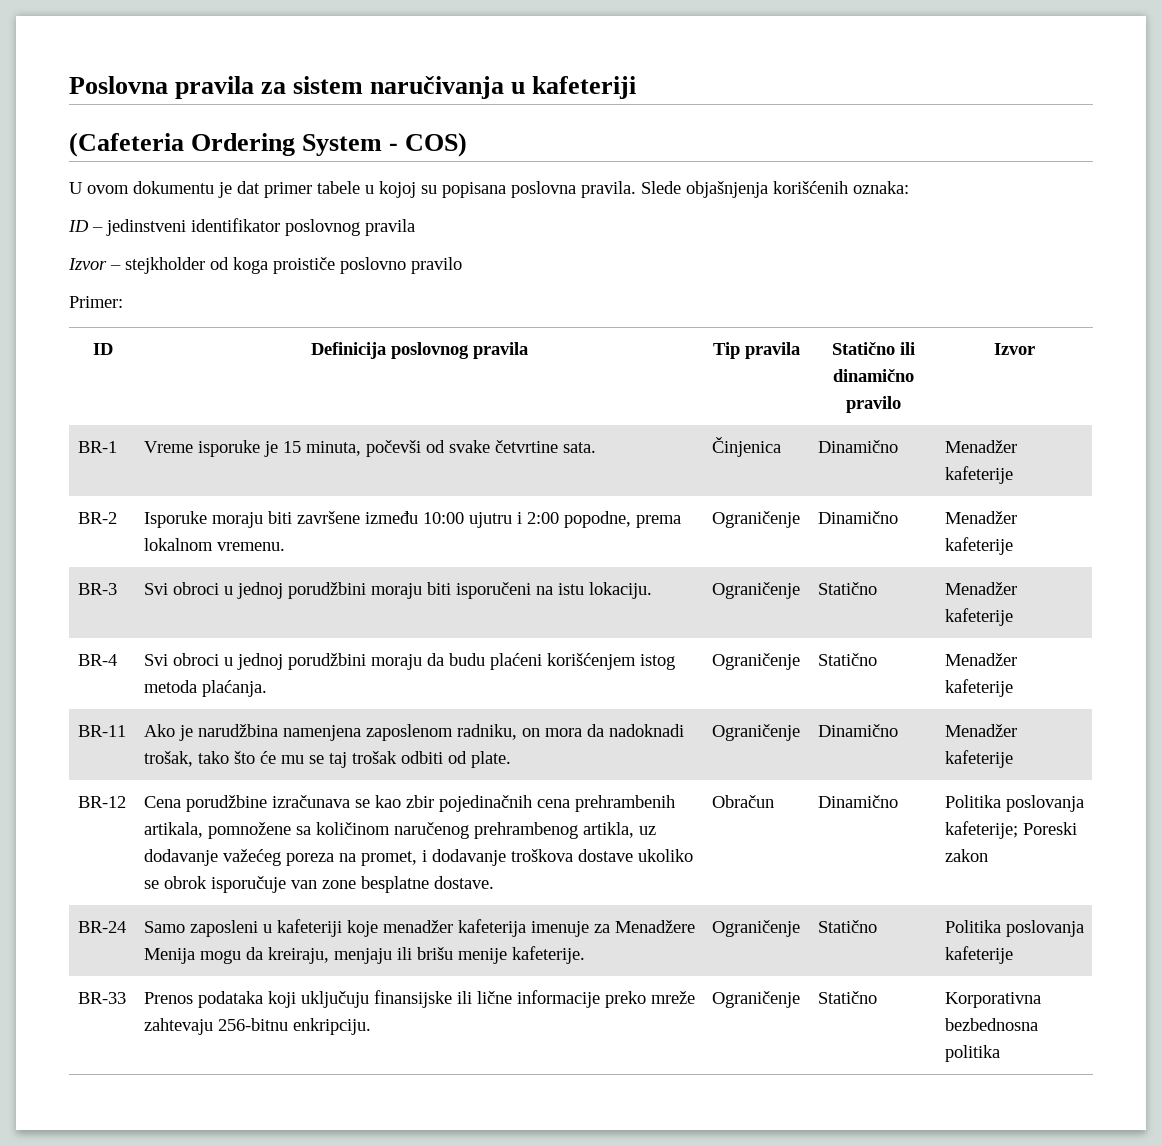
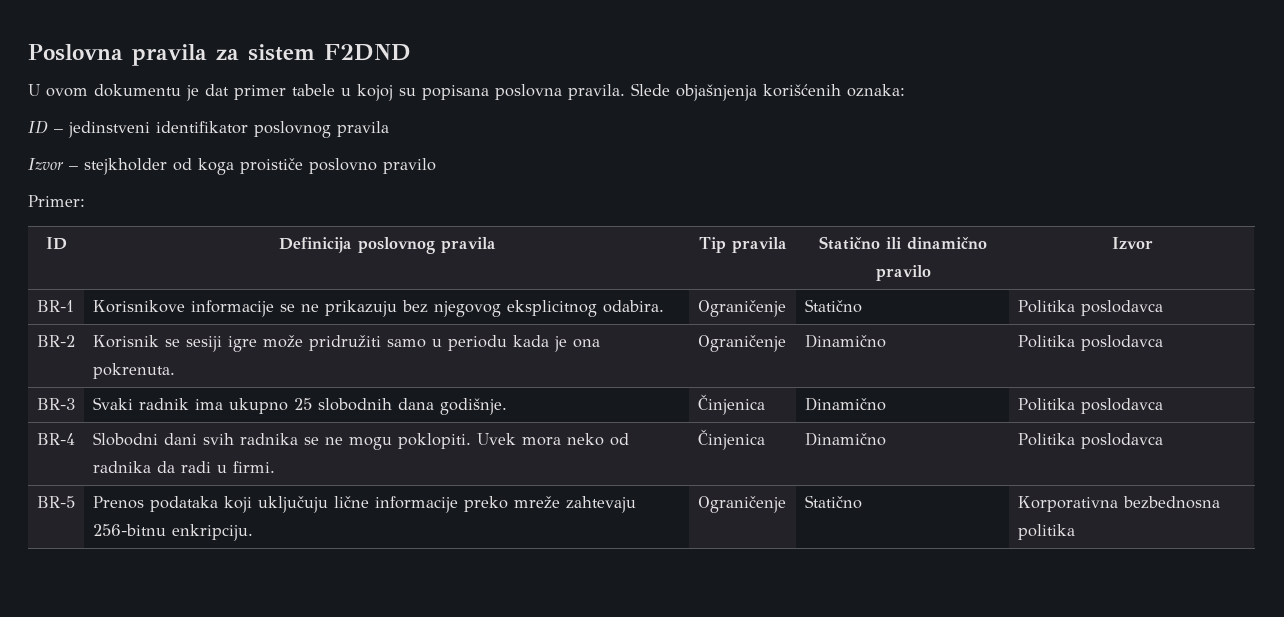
- Poslovna pravila za sistem naručivanja u kafeteriji
- (Cafeteria Ordering System - COS)
+ Poslovna pravila za sistem F2DND
- BR-1 | Vreme isporuke je 15 minuta, počevši od svake četvrtine sata. | Činjenica | Dinamično | Menadžer kafeterije
- BR-2 | Isporuke moraju biti završene između 10:00 ujutru i 2:00 popodne, prema lokalnom vremenu. | Ograničenje | Dinamično | Menadžer kafeterije
- BR-3 | Svi obroci u jednoj porudžbini moraju biti isporučeni na istu lokaciju. | Ograničenje | Statično | Menadžer kafeterije
- BR-4 | Svi obroci u jednoj porudžbini moraju da budu plaćeni korišćenjem istog metoda plaćanja. | Ograničenje | Statično | Menadžer kafeterije
- BR-11 | Ako je narudžbina namenjena zaposlenom radniku, on mora da nadoknadi trošak, tako što će mu se taj trošak odbiti od plate. | Ograničenje | Dinamično | Menadžer kafeterije
- BR-12 | Cena porudžbine izračunava se kao zbir pojedinačnih cena prehrambenih artikala, pomnožene sa količinom naručenog prehrambenog artikla, uz dodavanje važećeg poreza na promet, i dodavanje troškova dostave ukoliko se obrok isporučuje van zone besplatne dostave. | Obračun | Dinamično | Politika poslovanja kafeterije; Poreski zakon
- BR-24 | Samo zaposleni u kafeteriji koje menadžer kafeterija imenuje za Menadžere Menija mogu da kreiraju, menjaju ili brišu menije kafeterije. | Ograničenje | Statično | Politika poslovanja kafeterije
- BR-33 | Prenos podataka koji uključuju finansijske ili lične informacije preko mreže zahtevaju 256-bitnu enkripciju. | Ograničenje | Statično | Korporativna bezbednosna politika
+ BR-1 | Korisnikove informacije se ne prikazuju bez njegovog eksplicitnog odabira. | Ograničenje | Statično | Politika poslodavca
+ BR-2 | Korisnik se sesiji igre može pridružiti samo u periodu kada je ona pokrenuta. | Ograničenje | Dinamično | Politika poslodavca
+ BR-3 | Svaki radnik ima ukupno 25 slobodnih dana godišnje. | Činjenica | Dinamično | Politika poslodavca
+ BR-4 | Slobodni dani svih radnika se ne mogu poklopiti. Uvek mora neko od radnika da radi u firmi. | Činjenica | Dinamično | Politika poslodavca
+ BR-5 | Prenos podataka koji uključuju lične informacije preko mreže zahtevaju 256-bitnu enkripciju. | Ograničenje | Statično | Korporativna bezbednosna politika

